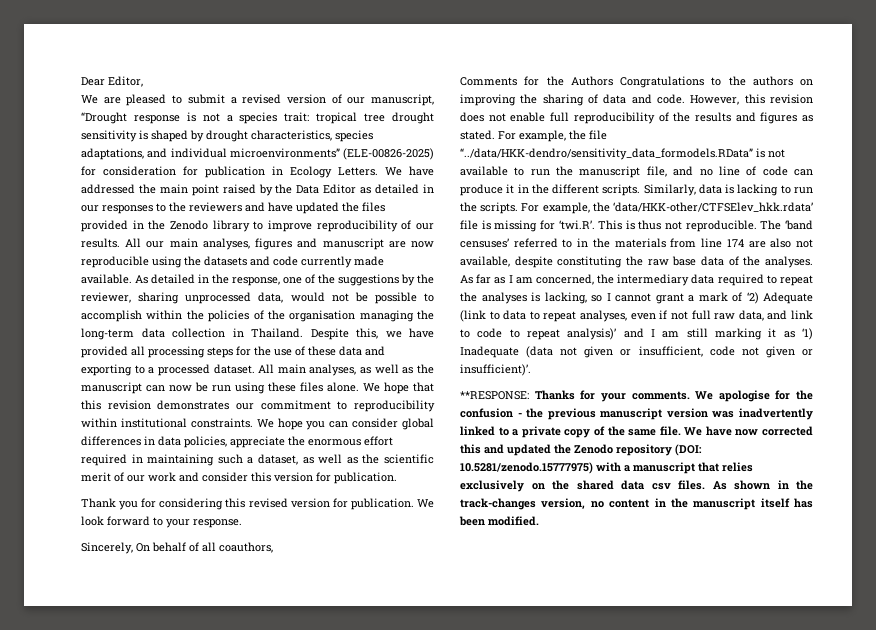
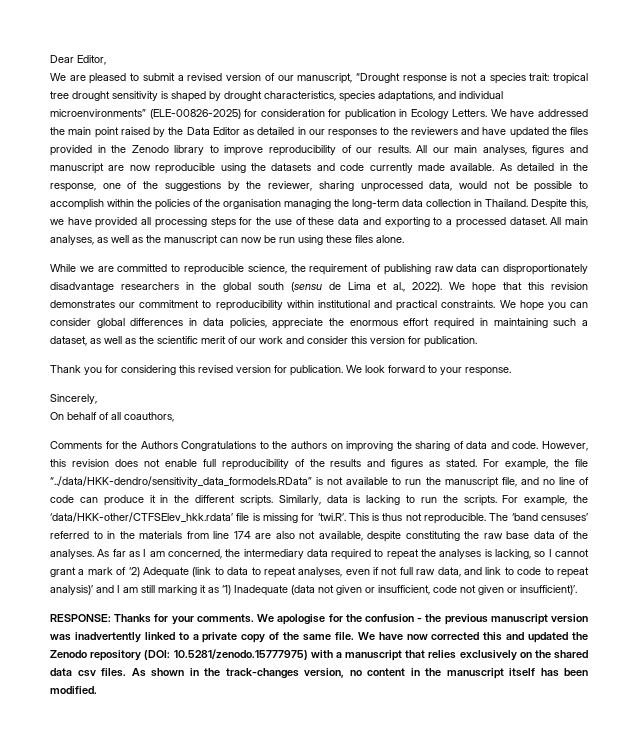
- All main analyses, as well as the manuscript can now be run using these files alone. We hope that this revision demonstrates our commitment to reproducibility within institutional constraints.
+ All main analyses, as well as the manuscript can now be run using these files alone.
+ While we are committed to reproducible science, the requirement of publishing raw data can disproportionately disadvantage researchers in the global south (sensu de Lima et al., 2022). We hope that this revision demonstrates our commitment to reproducibility within institutional and practical constraints.
- Sincerely, On behalf of all coauthors,
+ Sincerely,
+ On behalf of all coauthors,
- **RESPONSE: Thanks for your comments.
+ RESPONSE: Thanks for your comments.

